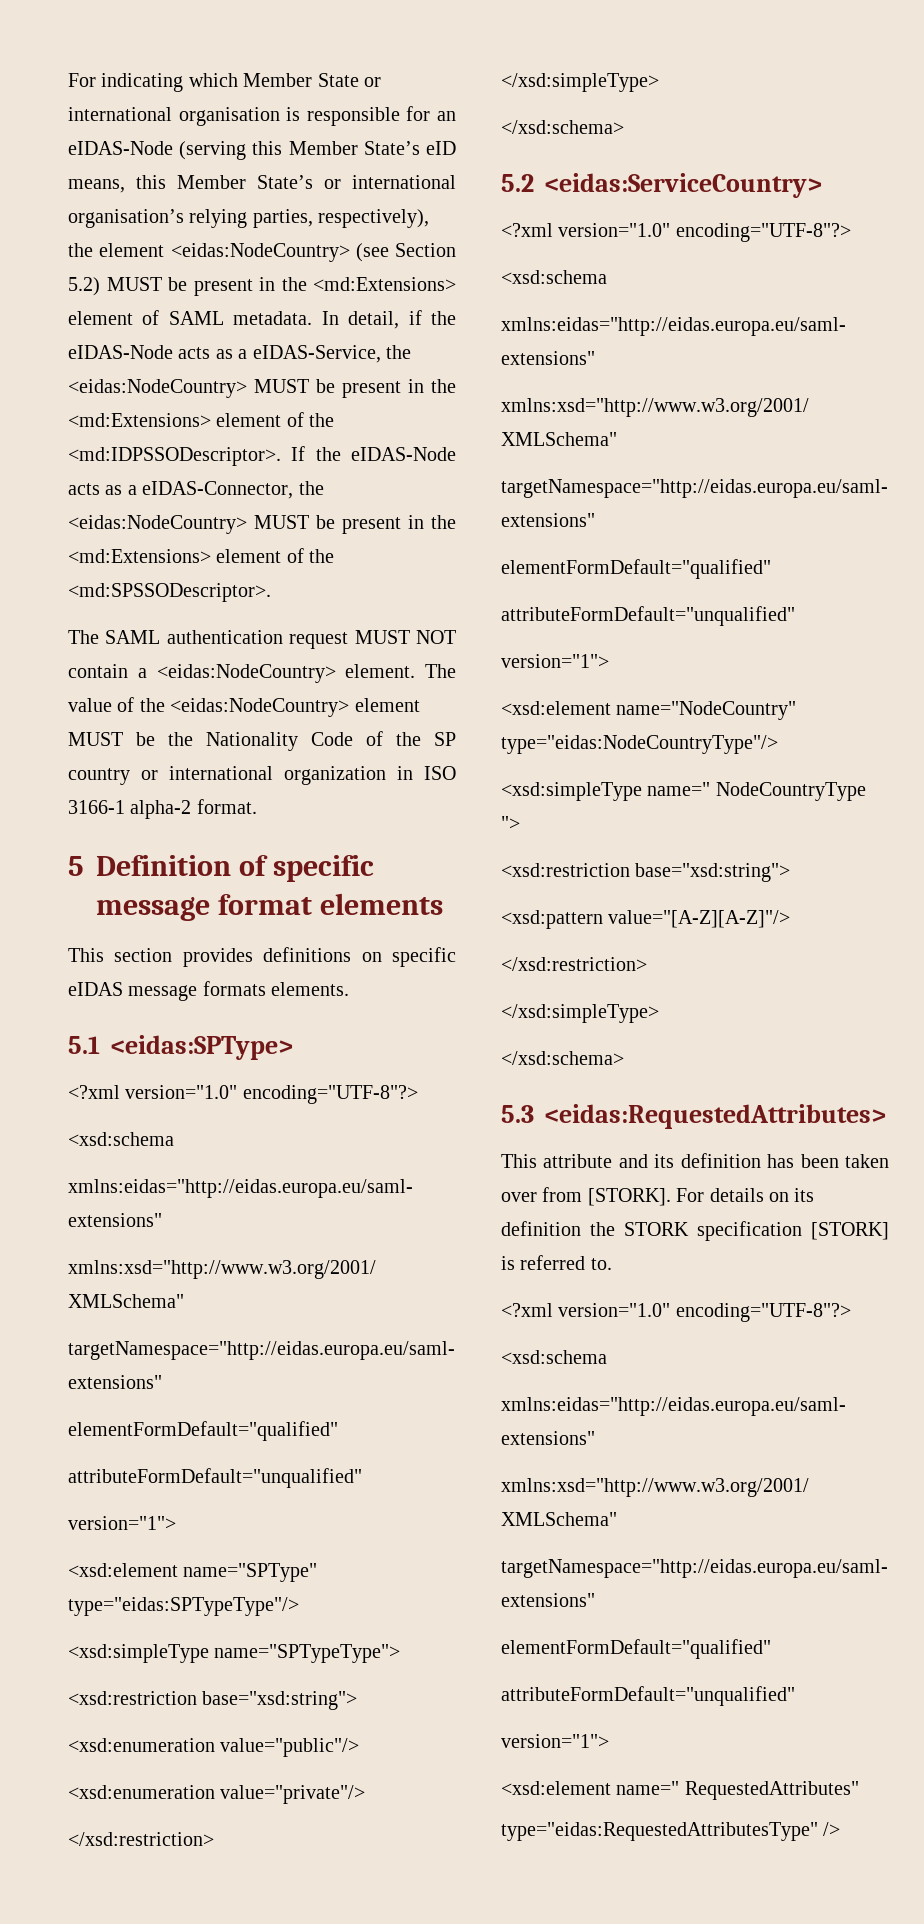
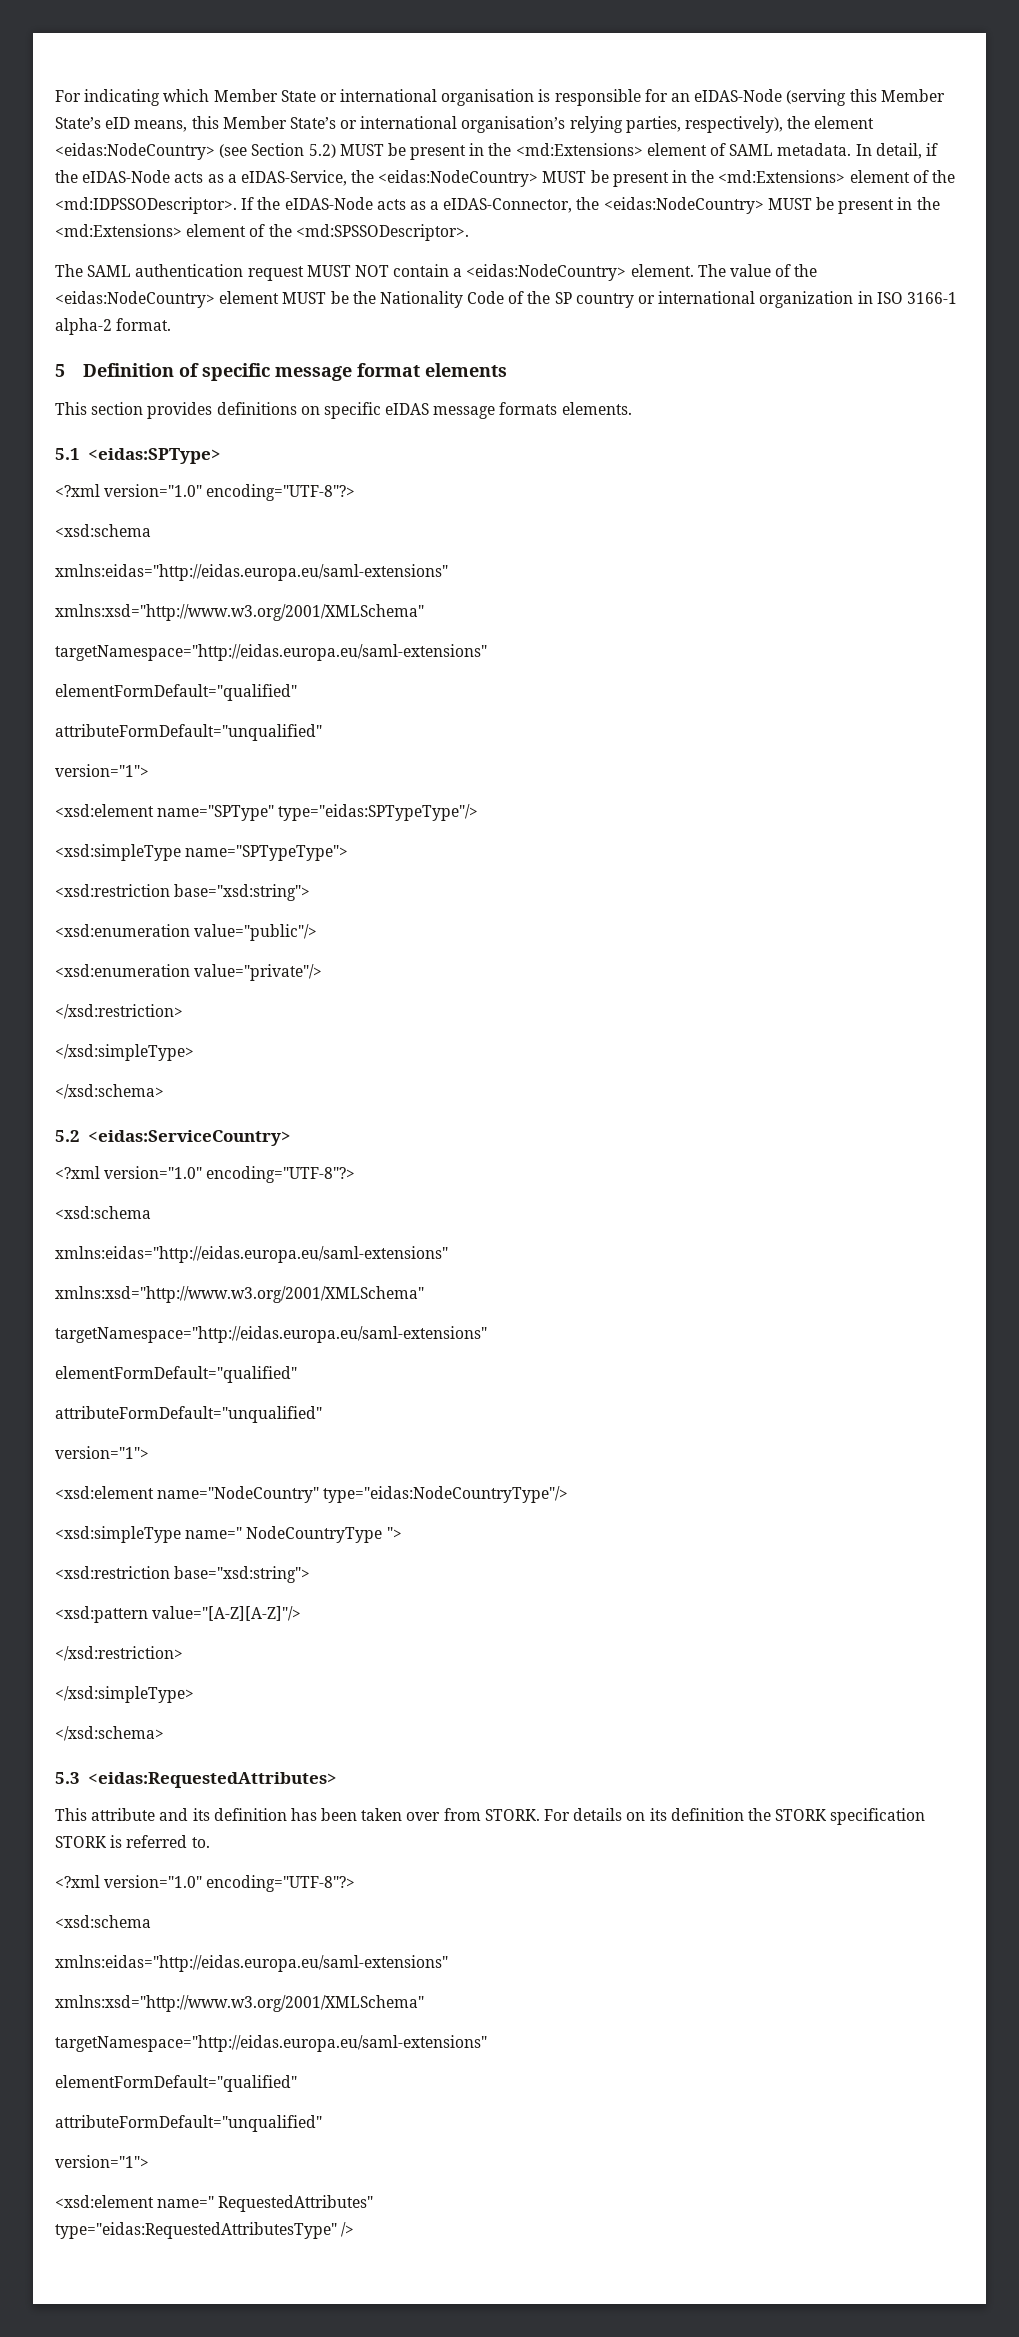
- This attribute and its definition has been taken over from [STORK].
+ This attribute and its definition has been taken over from STORK.
- For details on its definition the STORK specification [STORK] is referred to.
+ For details on its definition the STORK specification STORK is referred to.

